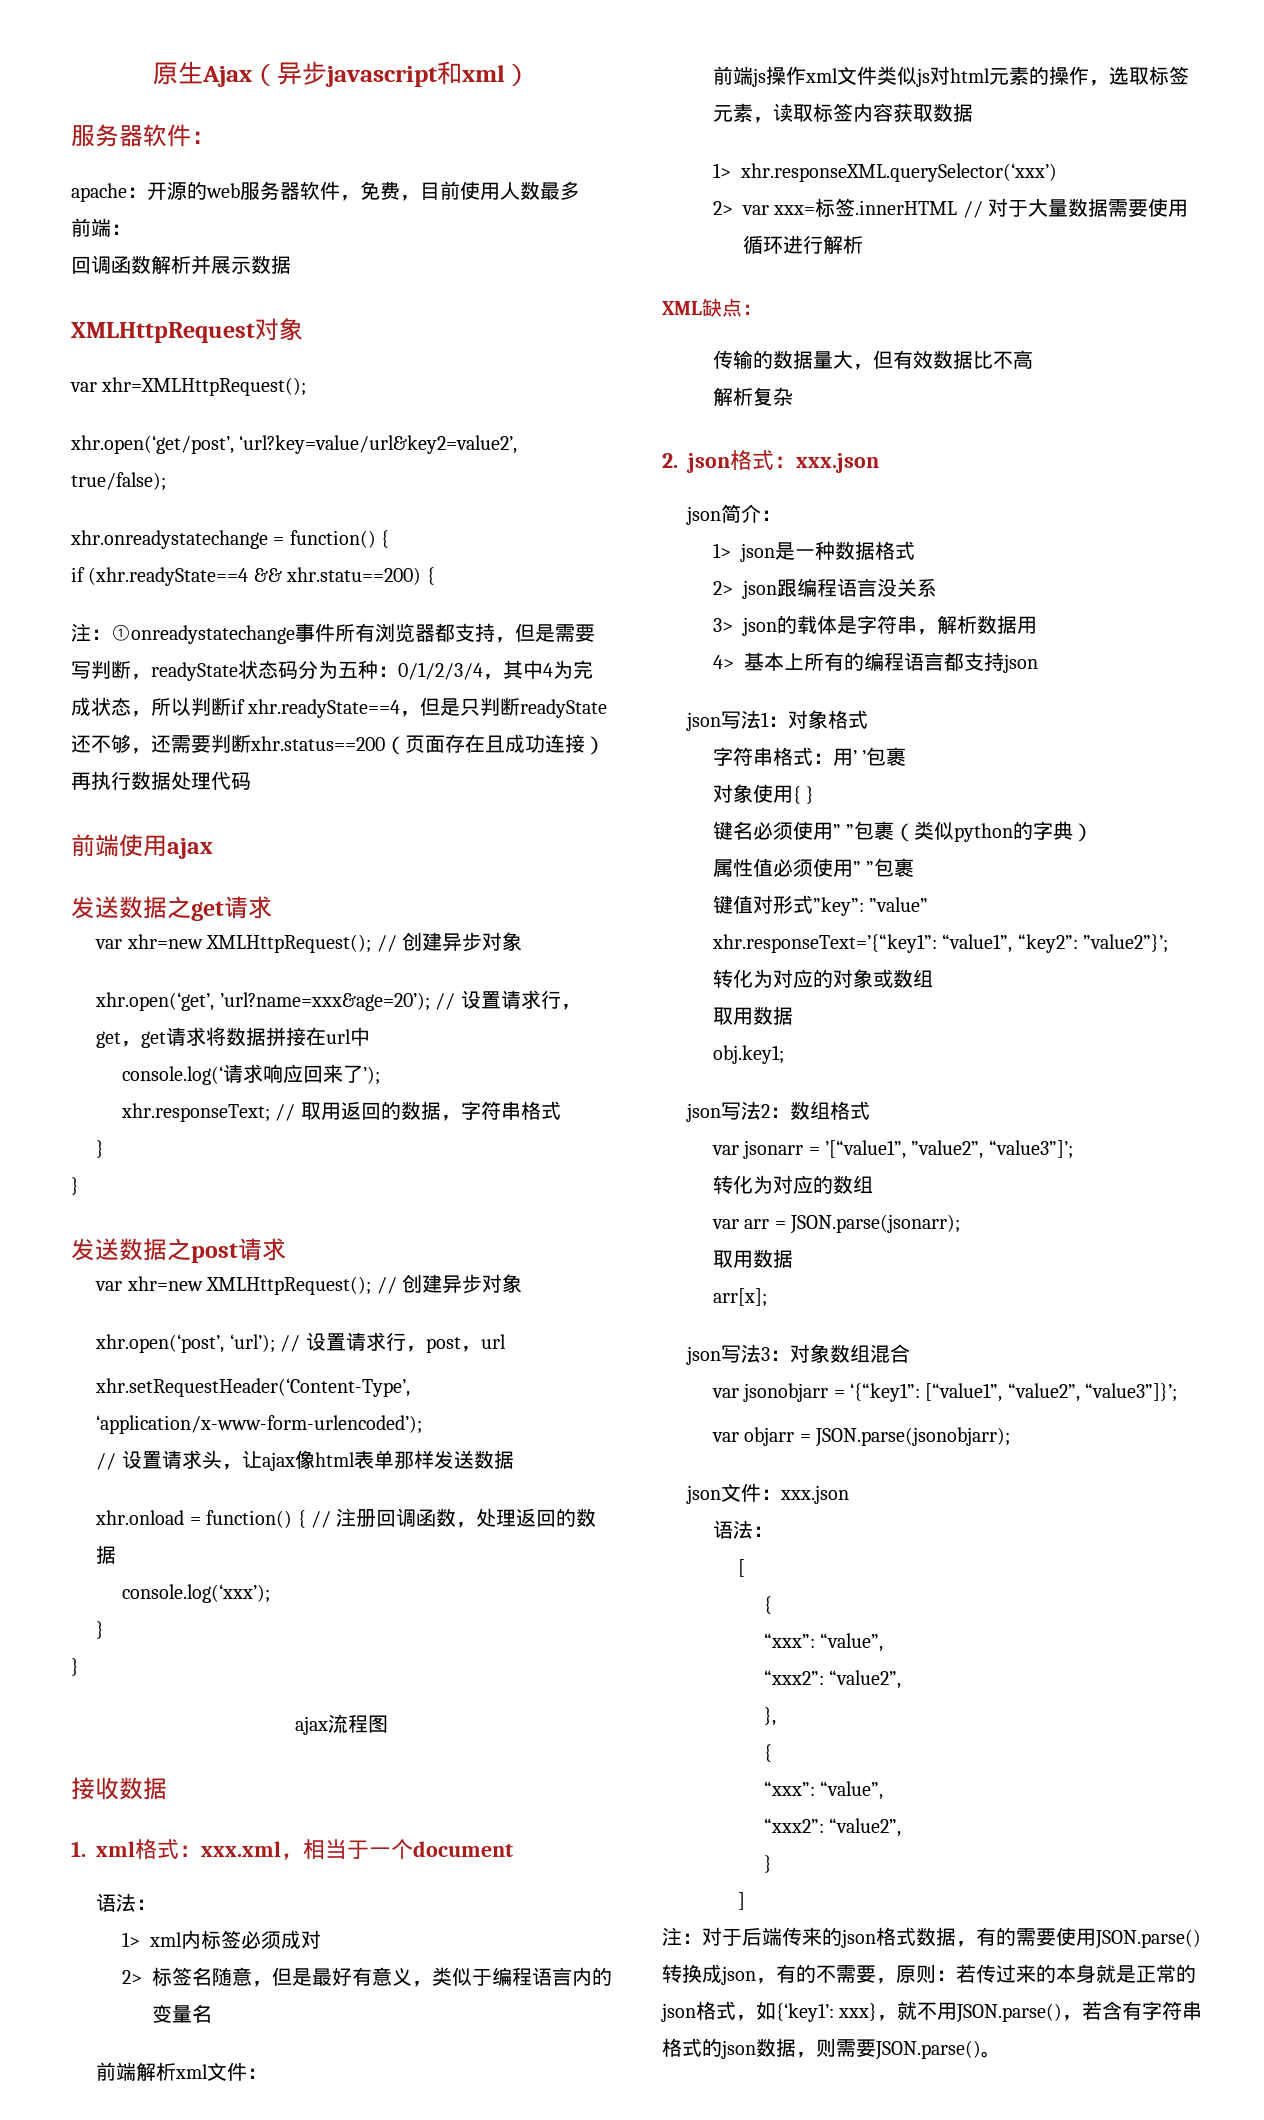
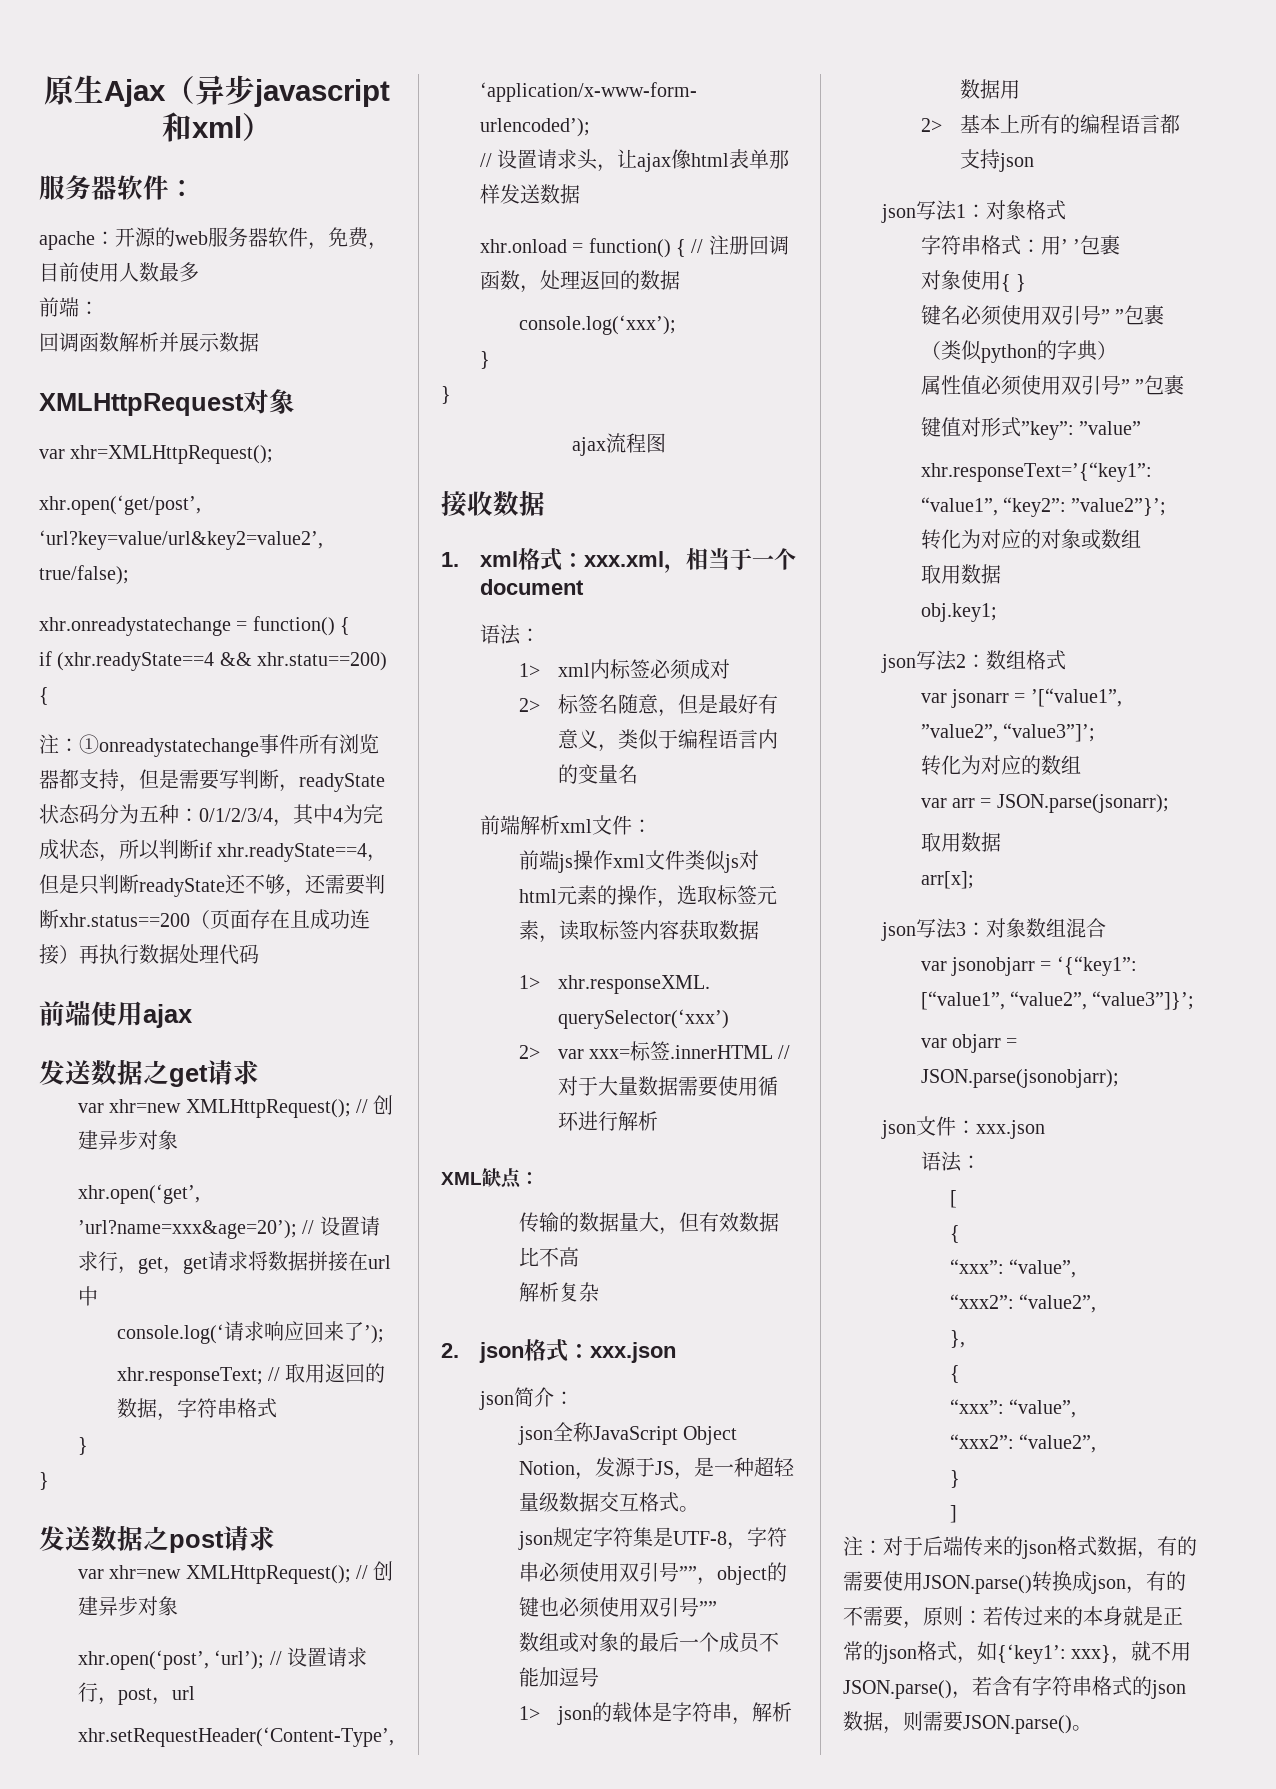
- 1> json是一种数据格式
- 2> json跟编程语言没关系
- 3> json的载体是字符串，解析数据用
+ json全称JavaScript Object Notion，发源于JS，是一种超轻量级数据交互格式。
+ json规定字符集是UTF-8，字符串必须使用双引号””，object的键也必须使用双引号””
+ 数组或对象的最后一个成员不能加逗号
+ 1> json的载体是字符串，解析数据用
- 4>基本上所有的编程语言都支持json
+ 2>基本上所有的编程语言都支持json
- 键名必须使用” ”包裹（类似python的字典）
+ 键名必须使用双引号” ”包裹（类似python的字典）
- 属性值必须使用” ”包裹
+ 属性值必须使用双引号” ”包裹

